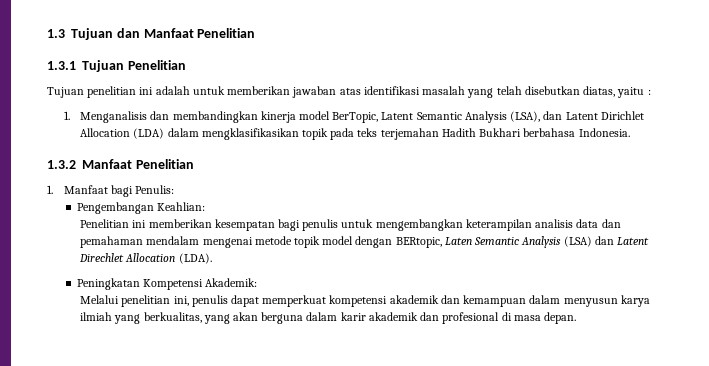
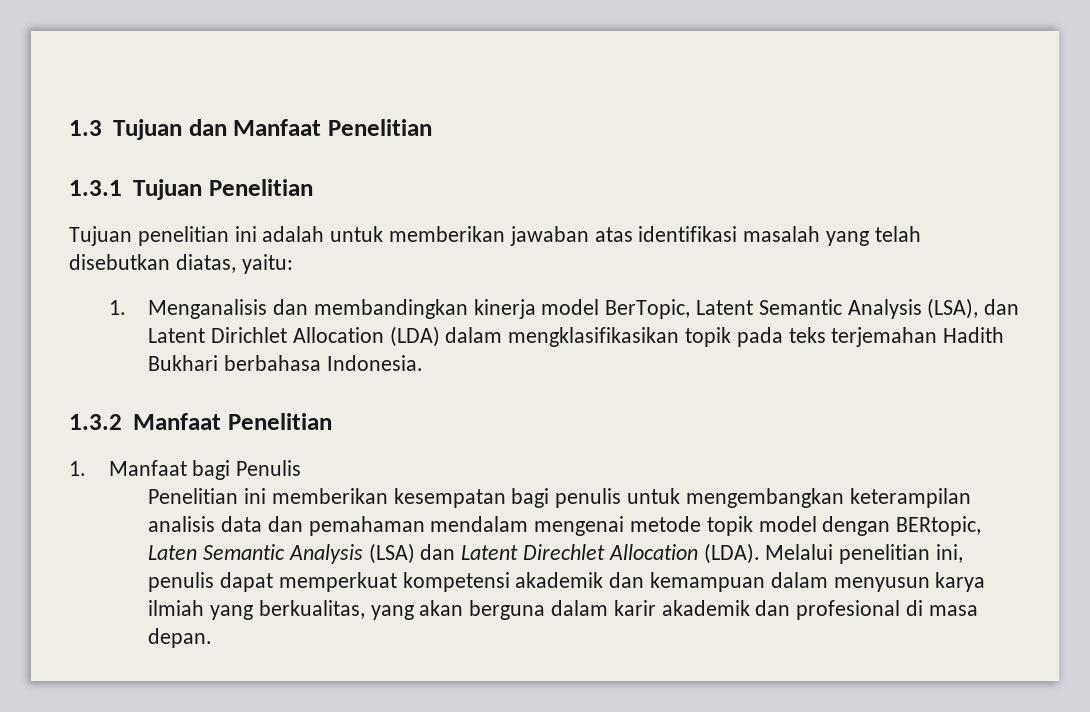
- Tujuan penelitian ini adalah untuk memberikan jawaban atas identifikasi masalah yang telah disebutkan diatas, yaitu :
+ Tujuan penelitian ini adalah untuk memberikan jawaban atas identifikasi masalah yang telah disebutkan diatas, yaitu:
- 1. Manfaat bagi Penulis:
- Pengembangan Keahlian:
+ 1. Manfaat bagi Penulis
- Penelitian ini memberikan kesempatan bagi penulis untuk mengembangkan keterampilan analisis data dan pemahaman mendalam mengenai metode topik model dengan BERtopic, Laten Semantic Analysis (LSA) dan Latent Direchlet Allocation (LDA).
- Peningkatan Kompetensi Akademik:
- Melalui penelitian ini, penulis dapat memperkuat kompetensi akademik dan kemampuan dalam menyusun karya ilmiah yang berkualitas, yang akan berguna dalam karir akademik dan profesional di masa depan.
+ Penelitian ini memberikan kesempatan bagi penulis untuk mengembangkan keterampilan analisis data dan pemahaman mendalam mengenai metode topik model dengan BERtopic, Laten Semantic Analysis (LSA) dan Latent Direchlet Allocation (LDA). Melalui penelitian ini, penulis dapat memperkuat kompetensi akademik dan kemampuan dalam menyusun karya ilmiah yang berkualitas, yang akan berguna dalam karir akademik dan profesional di masa depan.

